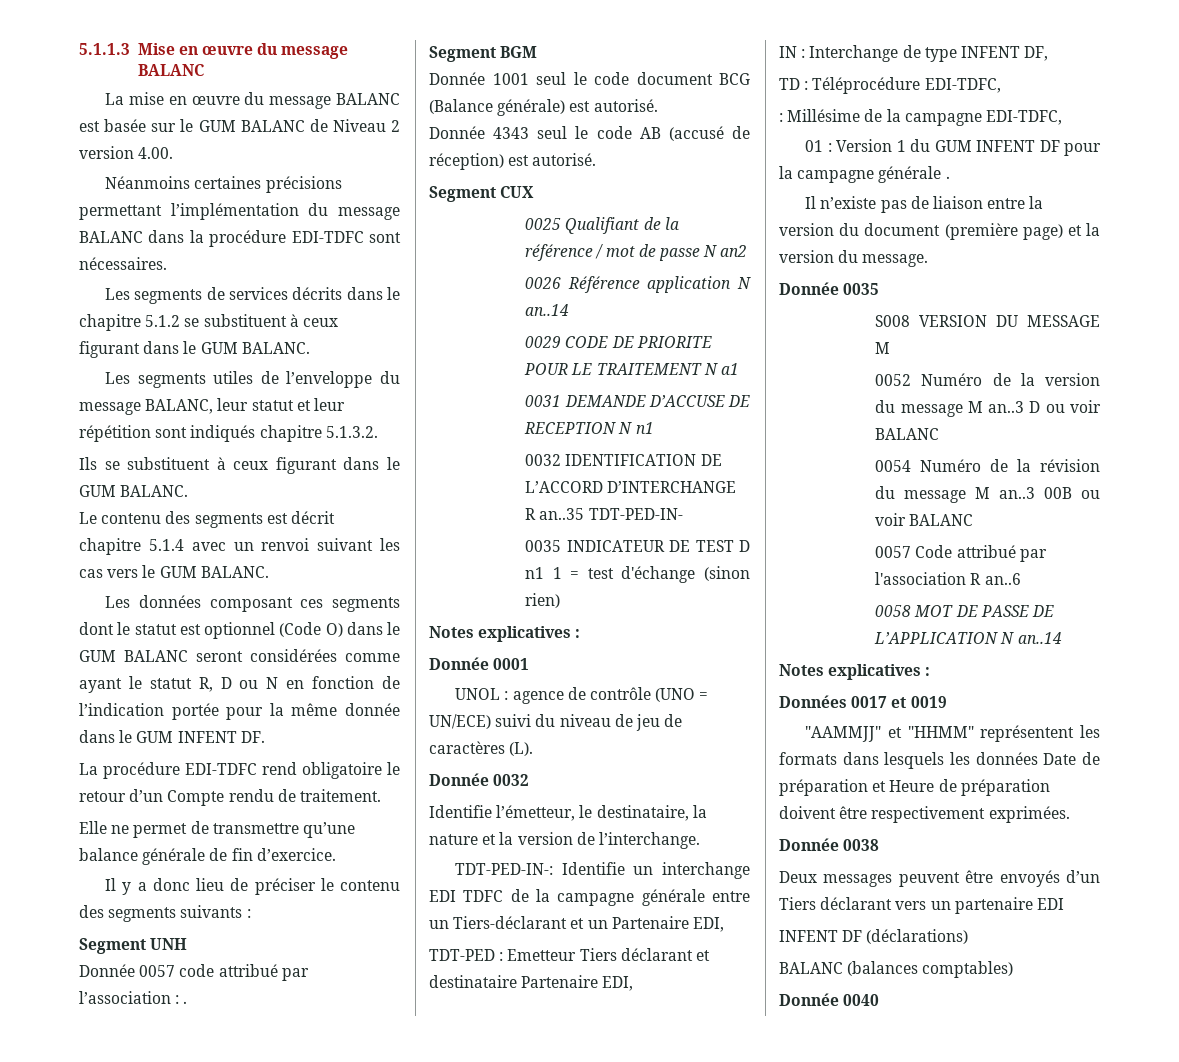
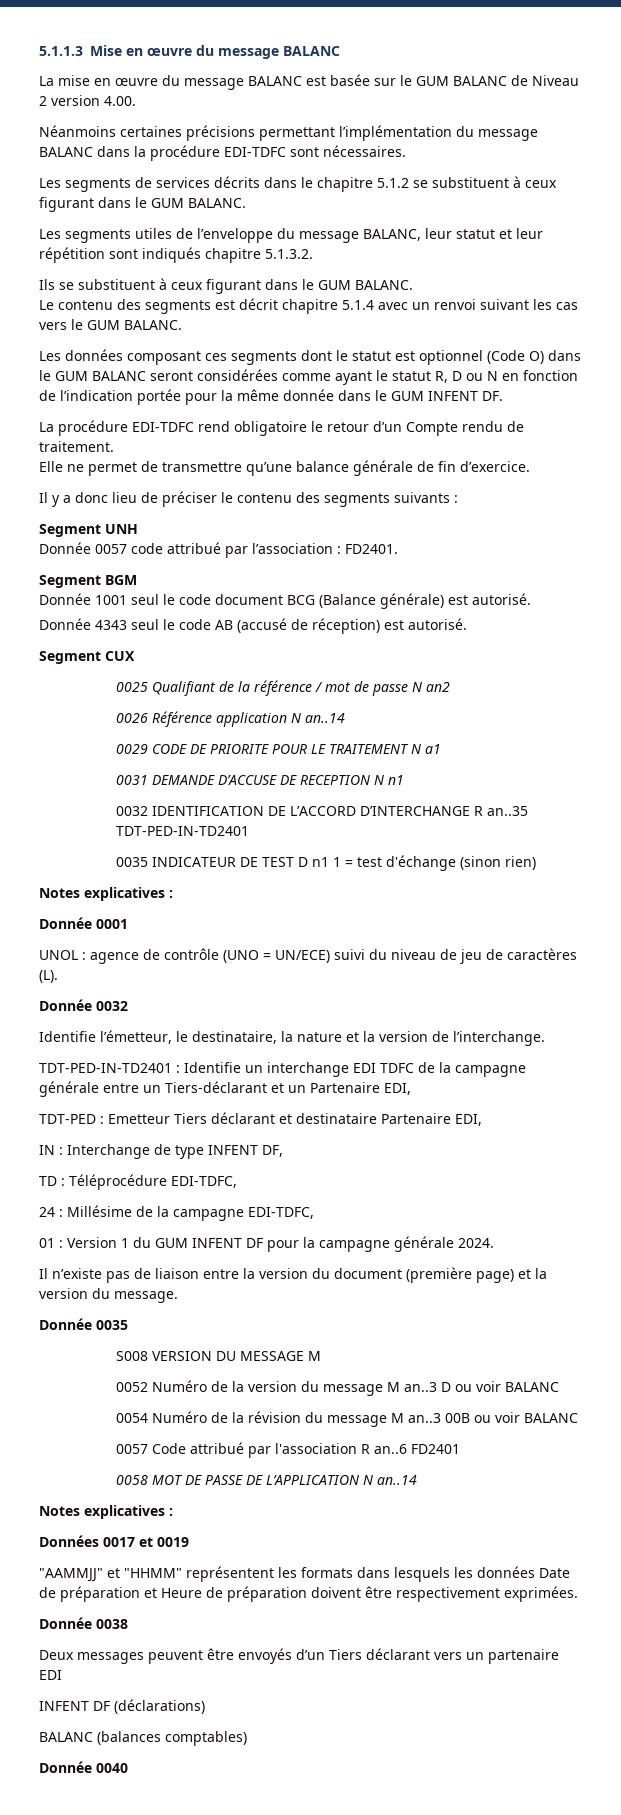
- Donnée 0057 code attribué par l’association : .
+ Donnée 0057 code attribué par l’association : FD2401.
- 0032 IDENTIFICATION DE L’ACCORD D’INTERCHANGE R an..35 TDT-PED-IN-
+ 0032 IDENTIFICATION DE L’ACCORD D’INTERCHANGE R an..35 TDT-PED-IN-TD2401
- TDT-PED-IN-: Identifie un interchange EDI TDFC de la campagne générale entre un Tiers-déclarant et un Partenaire EDI,
+ TDT-PED-IN-TD2401 : Identifie un interchange EDI TDFC de la campagne générale entre un Tiers-déclarant et un Partenaire EDI,
- : Millésime de la campagne EDI-TDFC,
+ 24 : Millésime de la campagne EDI-TDFC,
- 01 : Version 1 du GUM INFENT DF pour la campagne générale .
+ 01 : Version 1 du GUM INFENT DF pour la campagne générale 2024.
- 0057 Code attribué par l'association R an..6
+ 0057 Code attribué par l'association R an..6 FD2401

